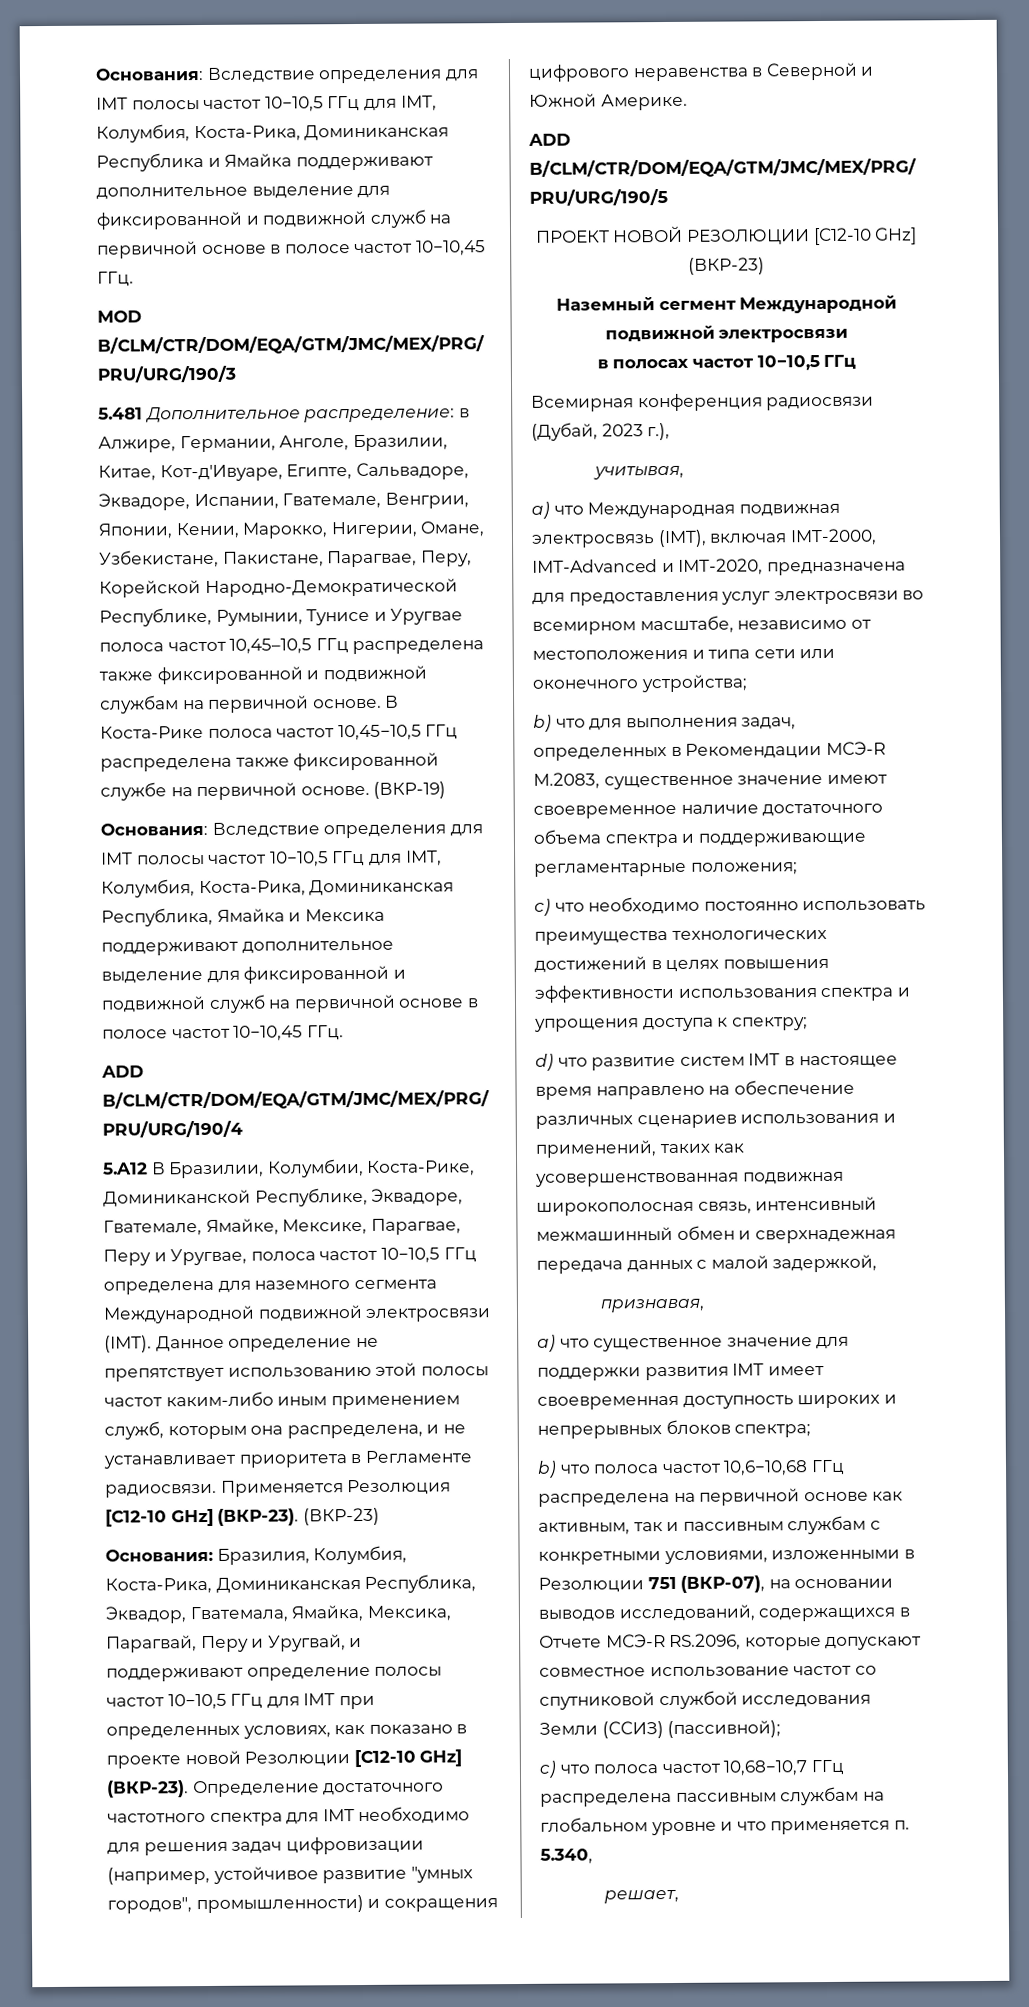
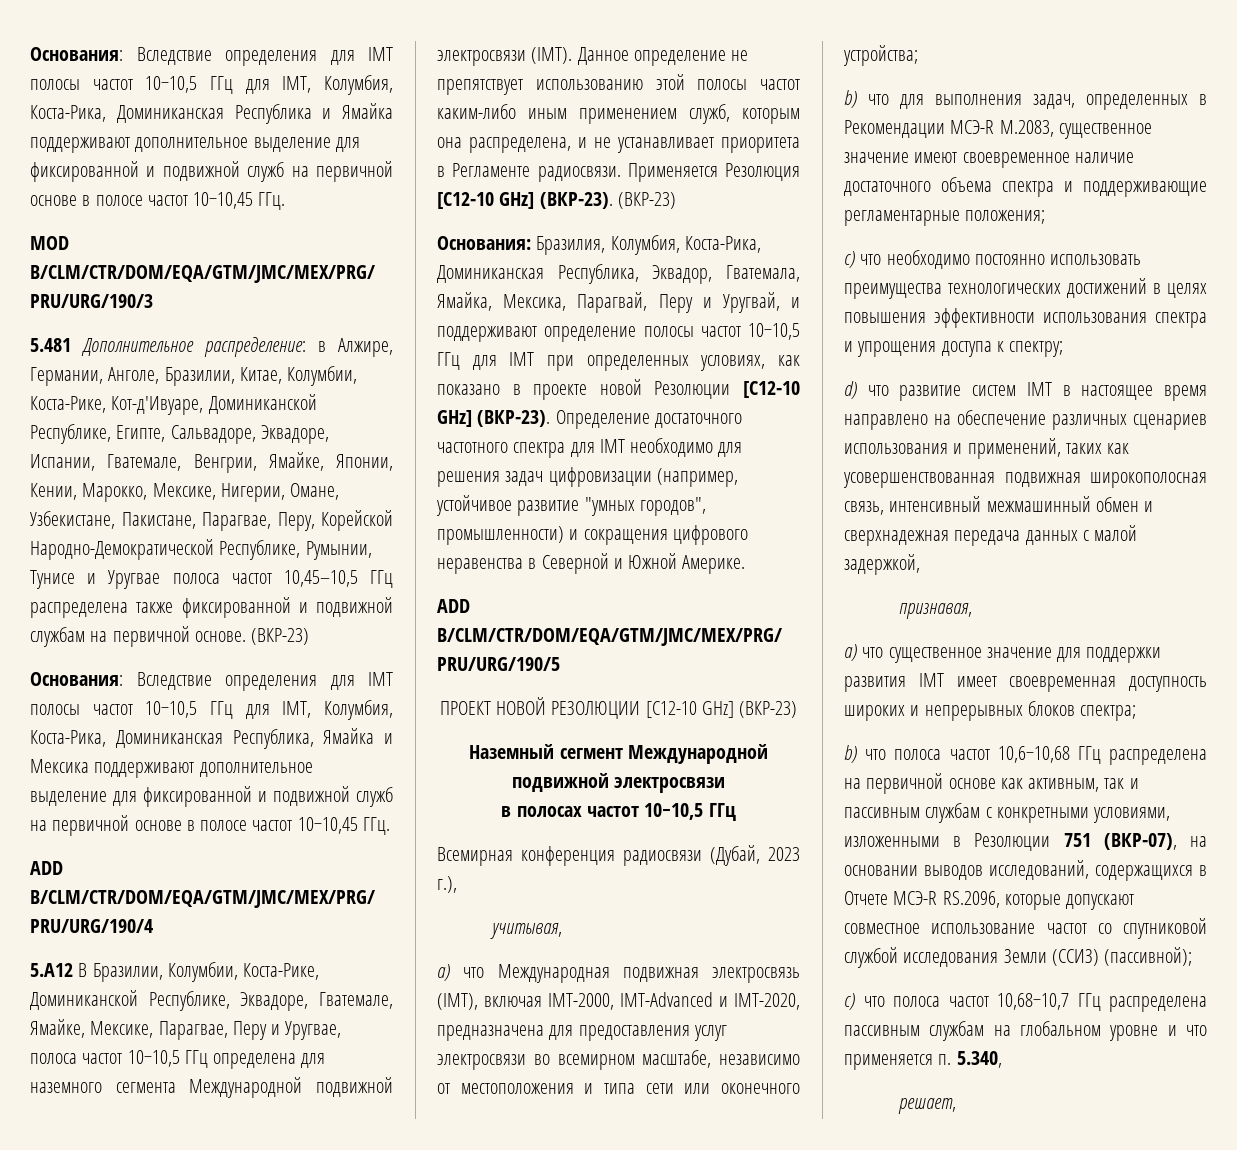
- 5.481 Дополнительное распределение: в Алжире, Германии, Анголе, Бразилии, Китае, Кот-д'Ивуаре, Египте, Сальвадоре, Эквадоре, Испании, Гватемале, Венгрии, Японии, Кении, Марокко, Нигерии, Омане, Узбекистане, Пакистане, Парагвае, Перу, Корейской Народно-Демократической Республике, Румынии, Тунисе и Уругвае полоса частот 10,45–10,5 ГГц распределена также фиксированной и подвижной службам на первичной основе. В Коста-Рике полоса частот 10,45−10,5 ГГц распределена также фиксированной службе на первичной основе. (ВКР-19)
+ 5.481 Дополнительное распределение: в Алжире, Германии, Анголе, Бразилии, Китае, Колумбии, Коста-Рике, Кот-д'Ивуаре, Доминиканской Республике, Египте, Сальвадоре, Эквадоре, Испании, Гватемале, Венгрии, Ямайке, Японии, Кении, Марокко, Мексике, Нигерии, Омане, Узбекистане, Пакистане, Парагвае, Перу, Корейской Народно-Демократической Республике, Румынии, Тунисе и Уругвае полоса частот 10,45–10,5 ГГц распределена также фиксированной и подвижной службам на первичной основе. (ВКР-23)

